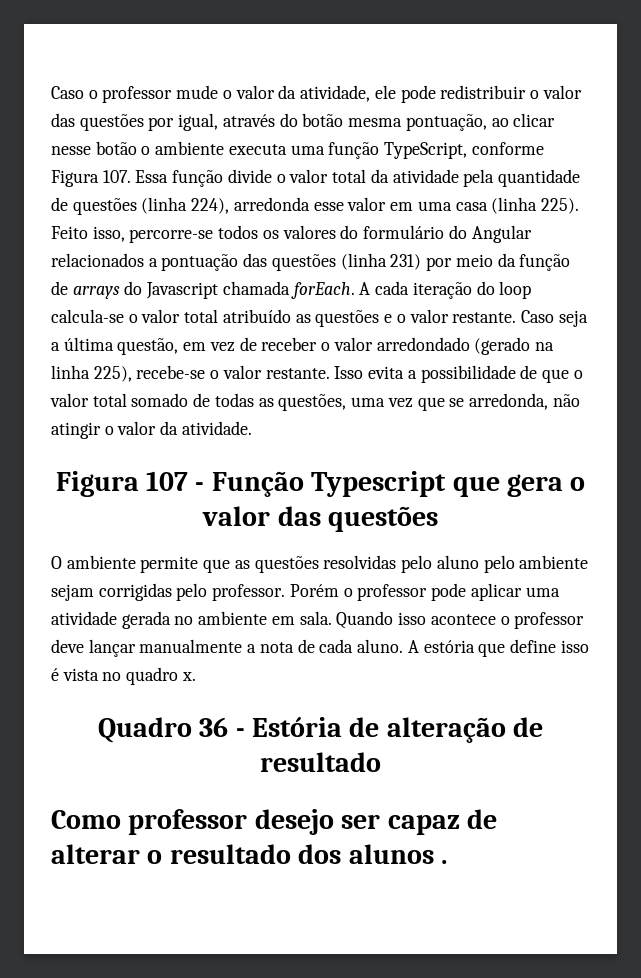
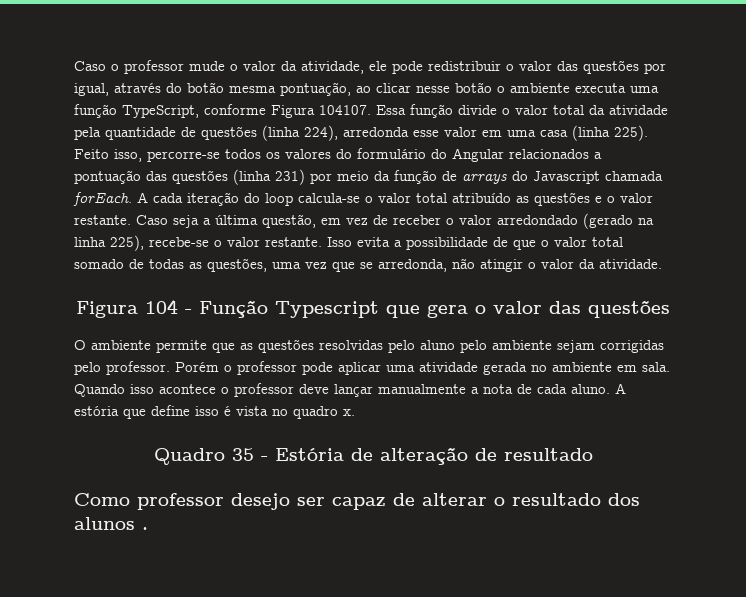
- Caso o professor mude o valor da atividade, ele pode redistribuir o valor das questões por igual, através do botão mesma pontuação, ao clicar nesse botão o ambiente executa uma função TypeScript, conforme Figura 107. Essa função divide o valor total da atividade pela quantidade de questões (linha 224), arredonda esse valor em uma casa (linha 225).
+ Caso o professor mude o valor da atividade, ele pode redistribuir o valor das questões por igual, através do botão mesma pontuação, ao clicar nesse botão o ambiente executa uma função TypeScript, conforme Figura 104107. Essa função divide o valor total da atividade pela quantidade de questões (linha 224), arredonda esse valor em uma casa (linha 225).
- Figura 107 - Função Typescript que gera o valor das questões
+ Figura 104 - Função Typescript que gera o valor das questões
- Quadro 36 - Estória de alteração de resultado
+ Quadro 35 - Estória de alteração de resultado

